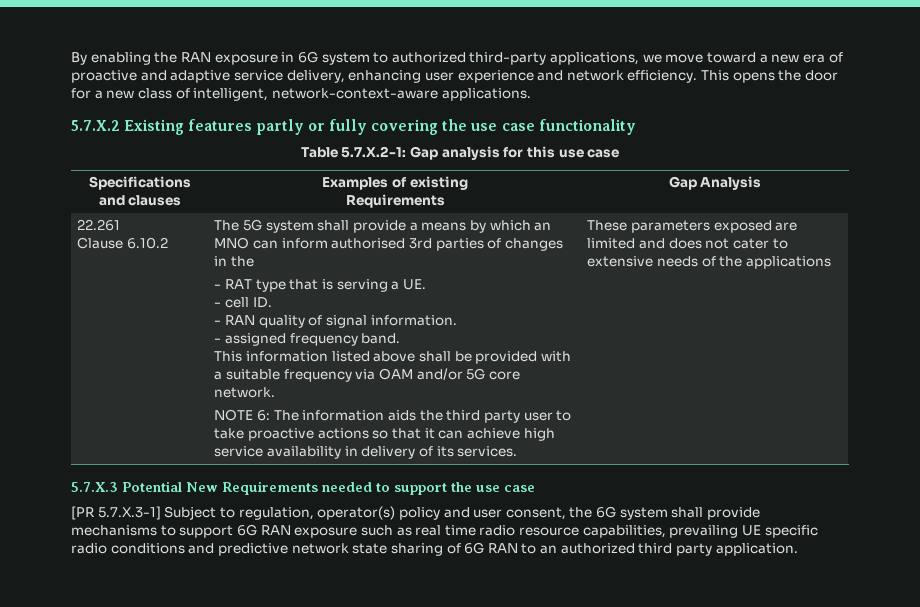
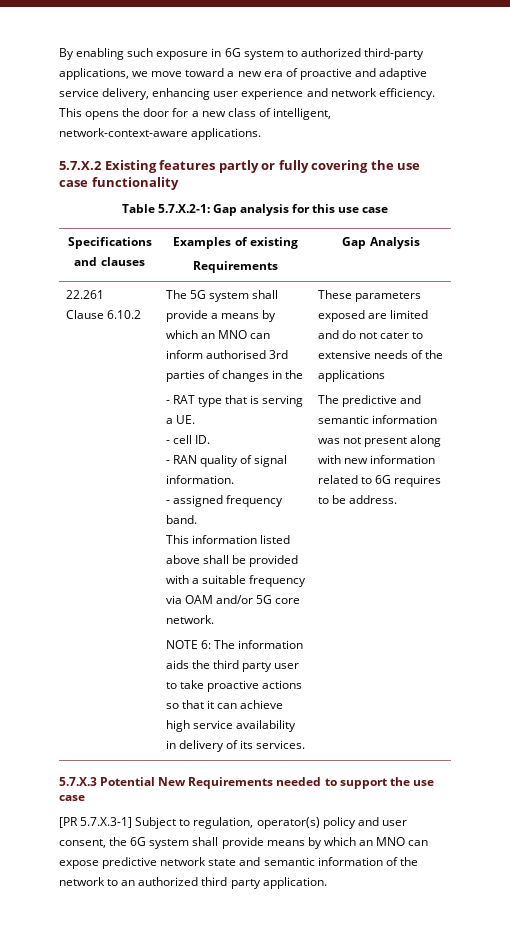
- By enabling the RAN exposure in 6G system to authorized third-party applications, we move toward a new era of proactive and adaptive service delivery, enhancing user experience and network efficiency.
+ By enabling such exposure in 6G system to authorized third-party applications, we move toward a new era of proactive and adaptive service delivery, enhancing user experience and network efficiency.
- These parameters exposed are limited and does not cater to extensive needs of the applications
+ These parameters exposed are limited and do not cater to extensive needs of the applications
+ The predictive and semantic information was not present along with new information related to 6G requires to be address.
- [PR 5.7.X.3-1] Subject to regulation, operator(s) policy and user consent, the 6G system shall provide mechanisms to support 6G RAN exposure such as real time radio resource capabilities, prevailing UE specific radio conditions and predictive network state sharing of 6G RAN to an authorized third party application.
+ [PR 5.7.X.3-1] Subject to regulation, operator(s) policy and user consent, the 6G system shall provide means by which an MNO can expose predictive network state and semantic information of the network to an authorized third party application.

